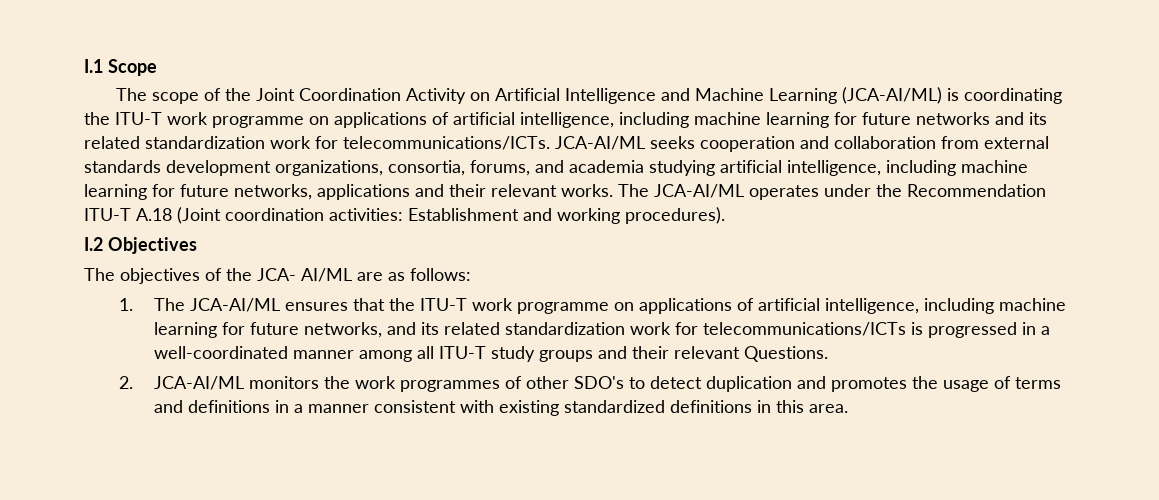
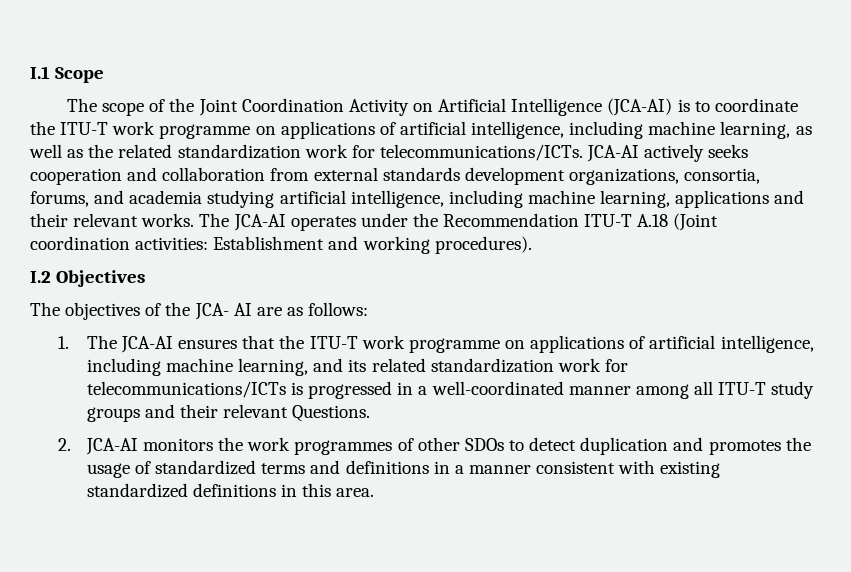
- The scope of the Joint Coordination Activity on Artificial Intelligence and Machine Learning (JCA-AI/ML) is coordinating the ITU-T work programme on applications of artificial intelligence, including machine learning for future networks and its related standardization work for telecommunications/ICTs.
+ The scope of the Joint Coordination Activity on Artificial Intelligence (JCA-AI) is to coordinate the ITU-T work programme on applications of artificial intelligence, including machine learning, as well as the related standardization work for telecommunications/ICTs.
- JCA-AI/ML seeks cooperation and collaboration from external standards development organizations, consortia, forums, and academia studying artificial intelligence, including machine learning for future networks, applications and their relevant works.
+ JCA-AI actively seeks cooperation and collaboration from external standards development organizations, consortia, forums, and academia studying artificial intelligence, including machine learning, applications and their relevant works.
- The JCA-AI/ML operates under the Recommendation ITU-T A.18 (Joint coordination activities: Establishment and working procedures).
+ The JCA-AI operates under the Recommendation ITU-T A.18 (Joint coordination activities: Establishment and working procedures).
- The objectives of the JCA- AI/ML are as follows:
+ The objectives of the JCA- AI are as follows:
- 1. The JCA-AI/ML ensures that the ITU-T work programme on applications of artificial intelligence, including machine learning for future networks, and its related standardization work for telecommunications/ICTs is progressed in a well-coordinated manner among all ITU-T study groups and their relevant Questions.
+ 1. The JCA-AI ensures that the ITU-T work programme on applications of artificial intelligence, including machine learning, and its related standardization work for telecommunications/ICTs is progressed in a well-coordinated manner among all ITU-T study groups and their relevant Questions.
- 2. JCA-AI/ML monitors the work programmes of other SDO's to detect duplication and promotes the usage of terms and definitions in a manner consistent with existing standardized definitions in this area.
+ 2. JCA-AI monitors the work programmes of other SDOs to detect duplication and promotes the usage of standardized terms and definitions in a manner consistent with existing standardized definitions in this area.

